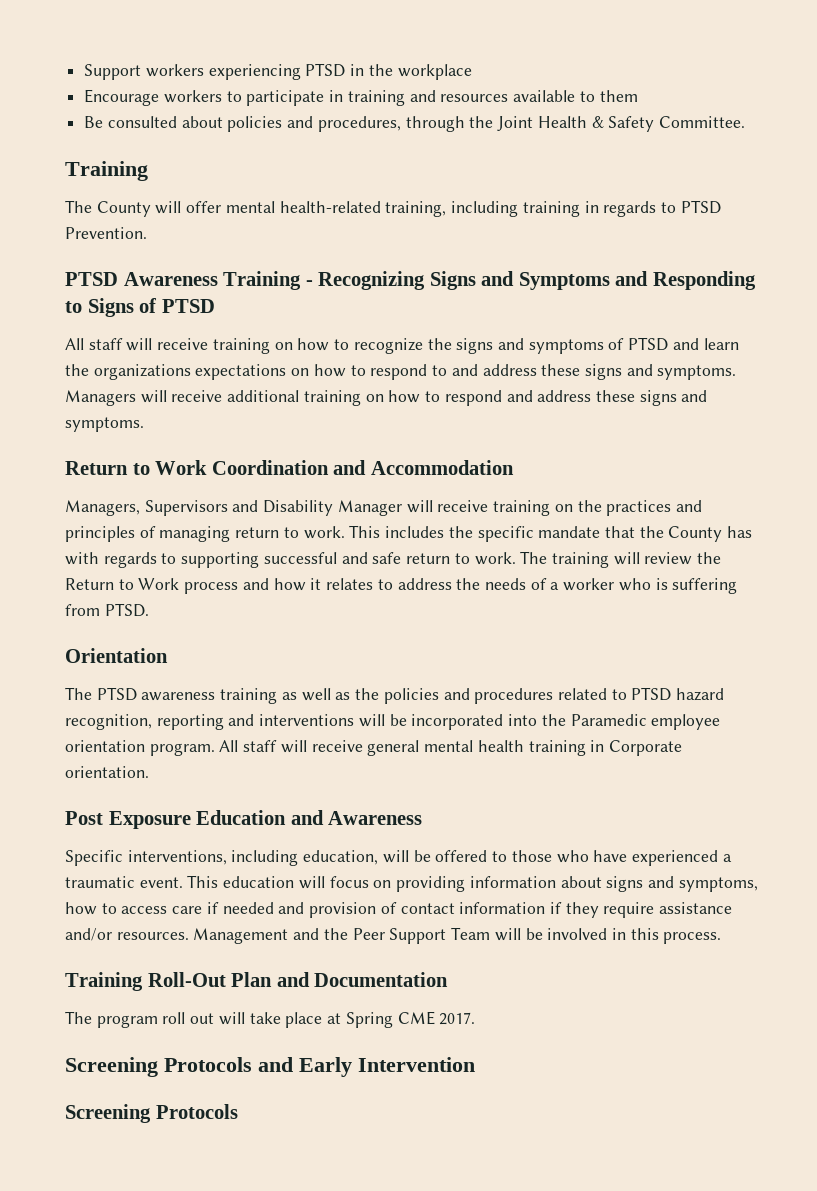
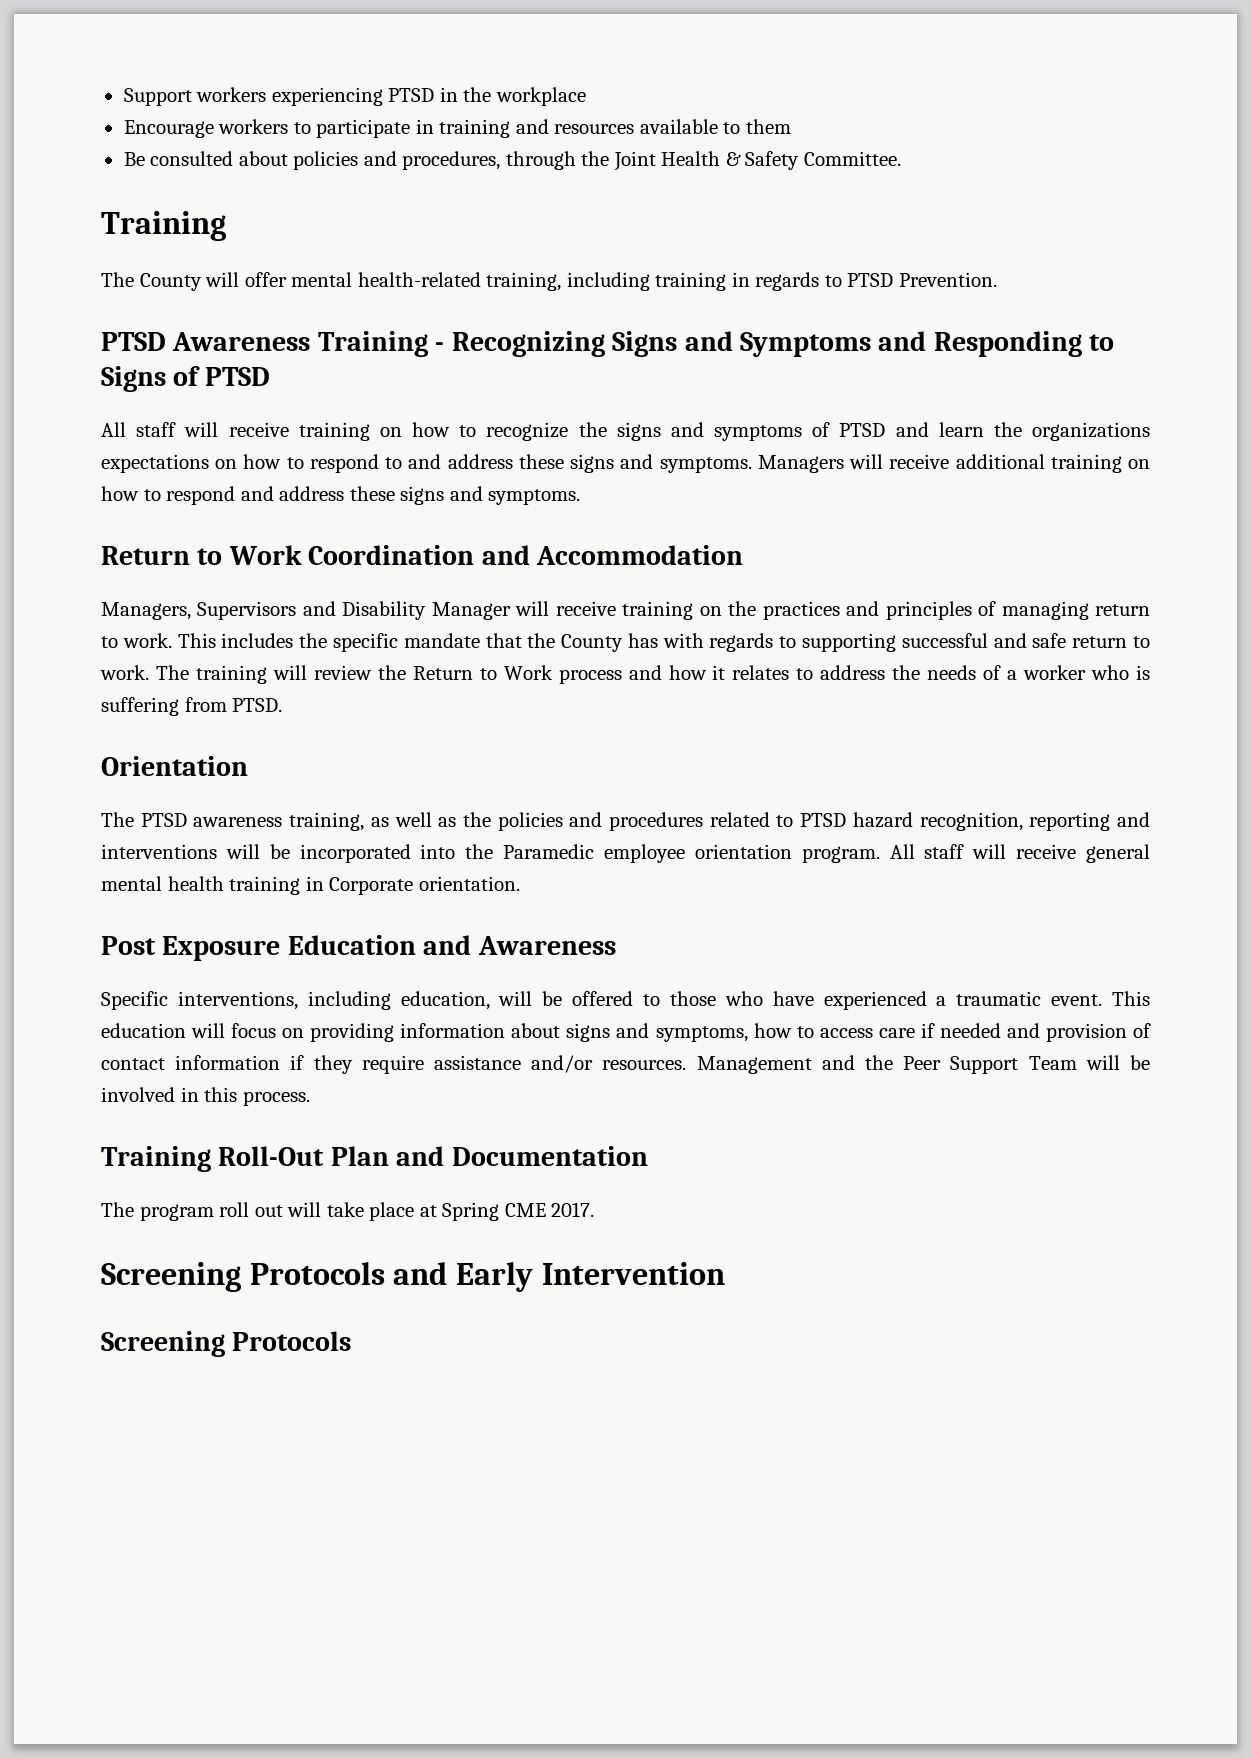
- The PTSD awareness training as well as the policies and procedures related to PTSD hazard recognition, reporting and interventions will be incorporated into the Paramedic employee orientation program.
+ The PTSD awareness training, as well as the policies and procedures related to PTSD hazard recognition, reporting and interventions will be incorporated into the Paramedic employee orientation program.

